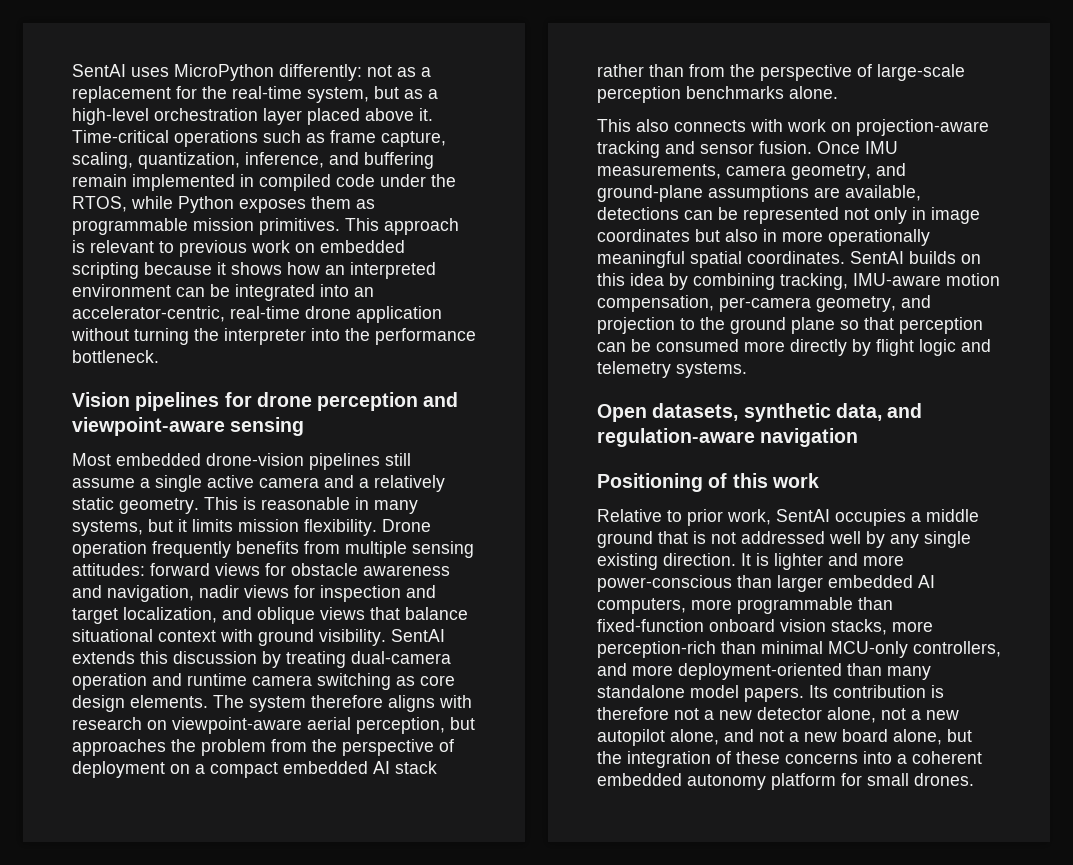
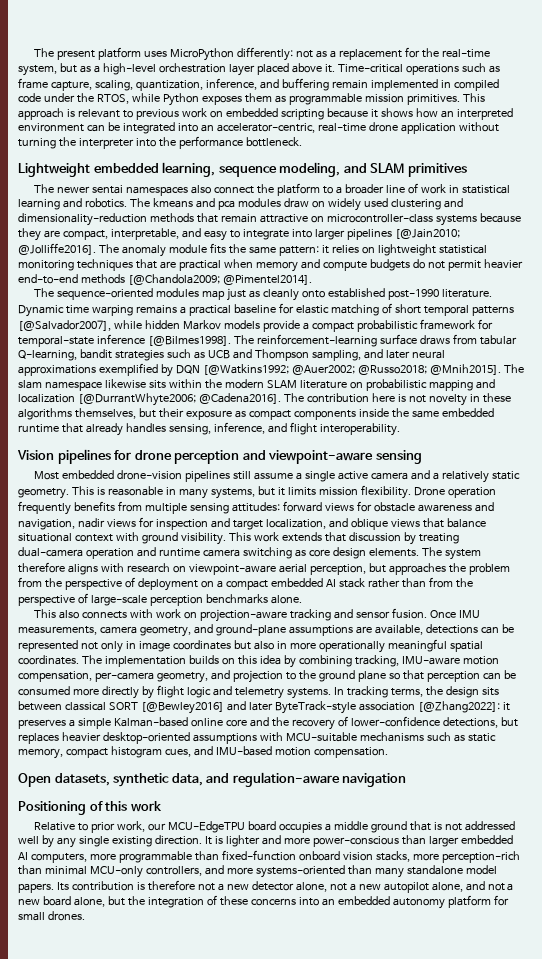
- SentAI uses MicroPython differently: not as a replacement for the real-time system, but as a high-level orchestration layer placed above it.
+ The present platform uses MicroPython differently: not as a replacement for the real-time system, but as a high-level orchestration layer placed above it.
+ Lightweight embedded learning, sequence modeling, and SLAM primitives
+ The newer sentai namespaces also connect the platform to a broader line of work in statistical learning and robotics. The kmeans and pca modules draw on widely used clustering and dimensionality-reduction methods that remain attractive on microcontroller-class systems because they are compact, interpretable, and easy to integrate into larger pipelines [@Jain2010; @Jolliffe2016]. The anomaly module fits the same pattern: it relies on lightweight statistical monitoring techniques that are practical when memory and compute budgets do not permit heavier end-to-end methods [@Chandola2009; @Pimentel2014].
+ The sequence-oriented modules map just as cleanly onto established post-1990 literature. Dynamic time warping remains a practical baseline for elastic matching of short temporal patterns [@Salvador2007], while hidden Markov models provide a compact probabilistic framework for temporal-state inference [@Bilmes1998]. The reinforcement-learning surface draws from tabular Q-learning, bandit strategies such as UCB and Thompson sampling, and later neural approximations exemplified by DQN [@Watkins1992; @Auer2002; @Russo2018; @Mnih2015]. The slam namespace likewise sits within the modern SLAM literature on probabilistic mapping and localization [@DurrantWhyte2006; @Cadena2016]. The contribution here is not novelty in these algorithms themselves, but their exposure as compact components inside the same embedded runtime that already handles sensing, inference, and flight interoperability.
- SentAI extends this discussion by treating dual-camera operation and runtime camera switching as core design elements.
+ This work extends that discussion by treating dual-camera operation and runtime camera switching as core design elements.
- SentAI builds on this idea by combining tracking, IMU-aware motion compensation, per-camera geometry, and projection to the ground plane so that perception can be consumed more directly by flight logic and telemetry systems.
+ The implementation builds on this idea by combining tracking, IMU-aware motion compensation, per-camera geometry, and projection to the ground plane so that perception can be consumed more directly by flight logic and telemetry systems. In tracking terms, the design sits between classical SORT [@Bewley2016] and later ByteTrack-style association [@Zhang2022]: it preserves a simple Kalman-based online core and the recovery of lower-confidence detections, but replaces heavier desktop-oriented assumptions with MCU-suitable mechanisms such as static memory, compact histogram cues, and IMU-based motion compensation.
- Relative to prior work, SentAI occupies a middle ground that is not addressed well by any single existing direction.
+ Relative to prior work, our MCU-EdgeTPU board occupies a middle ground that is not addressed well by any single existing direction.
- It is lighter and more power-conscious than larger embedded AI computers, more programmable than fixed-function onboard vision stacks, more perception-rich than minimal MCU-only controllers, and more deployment-oriented than many standalone model papers.
+ It is lighter and more power-conscious than larger embedded AI computers, more programmable than fixed-function onboard vision stacks, more perception-rich than minimal MCU-only controllers, and more systems-oriented than many standalone model papers.
- Its contribution is therefore not a new detector alone, not a new autopilot alone, and not a new board alone, but the integration of these concerns into a coherent embedded autonomy platform for small drones.
+ Its contribution is therefore not a new detector alone, not a new autopilot alone, and not a new board alone, but the integration of these concerns into an embedded autonomy platform for small drones.

